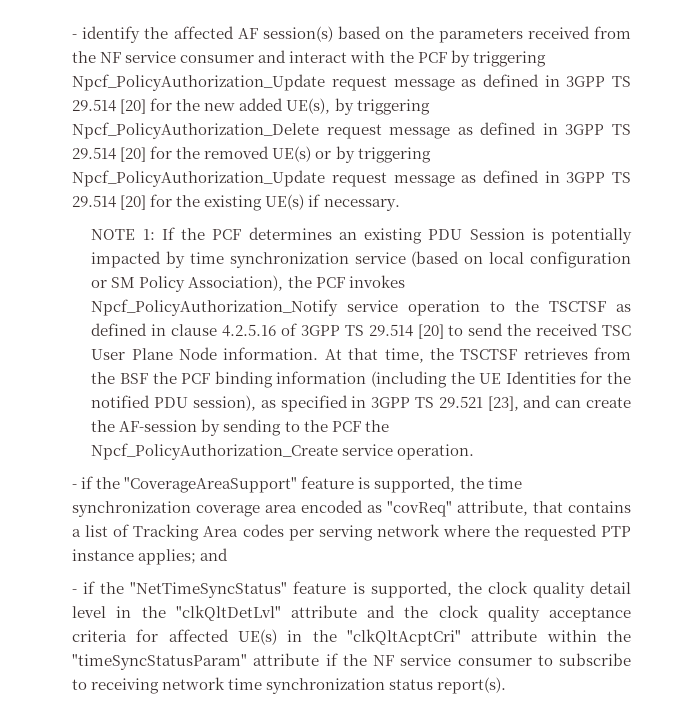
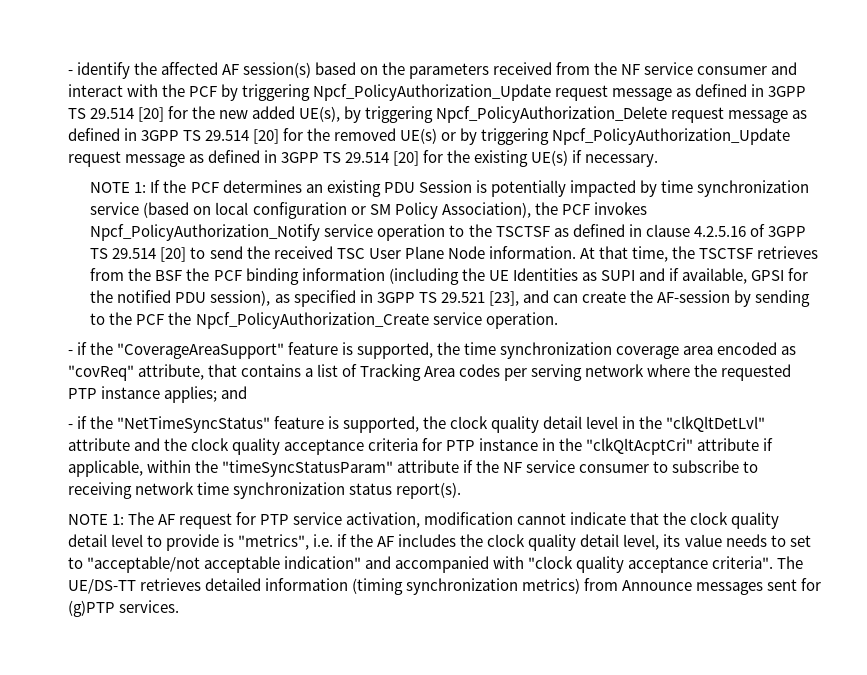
- At that time, the TSCTSF retrieves from the BSF the PCF binding information (including the UE Identities for the notified PDU session), as specified in 3GPP TS 29.521 [23], and can create the AF-session by sending to the PCF the Npcf_PolicyAuthorization_Create service operation.
+ At that time, the TSCTSF retrieves from the BSF the PCF binding information (including the UE Identities as SUPI and if available, GPSI for the notified PDU session), as specified in 3GPP TS 29.521 [23], and can create the AF-session by sending to the PCF the Npcf_PolicyAuthorization_Create service operation.
- - if the "NetTimeSyncStatus" feature is supported, the clock quality detail level in the "clkQltDetLvl" attribute and the clock quality acceptance criteria for affected UE(s) in the "clkQltAcptCri" attribute within the "timeSyncStatusParam" attribute if the NF service consumer to subscribe to receiving network time synchronization status report(s).
+ - if the "NetTimeSyncStatus" feature is supported, the clock quality detail level in the "clkQltDetLvl" attribute and the clock quality acceptance criteria for PTP instance in the "clkQltAcptCri" attribute if applicable, within the "timeSyncStatusParam" attribute if the NF service consumer to subscribe to receiving network time synchronization status report(s).
+ NOTE 1: The AF request for PTP service activation, modification cannot indicate that the clock quality detail level to provide is "metrics", i.e. if the AF includes the clock quality detail level, its value needs to set to "acceptable/not acceptable indication" and accompanied with "clock quality acceptance criteria". The UE/DS-TT retrieves detailed information (timing synchronization metrics) from Announce messages sent for (g)PTP services.

